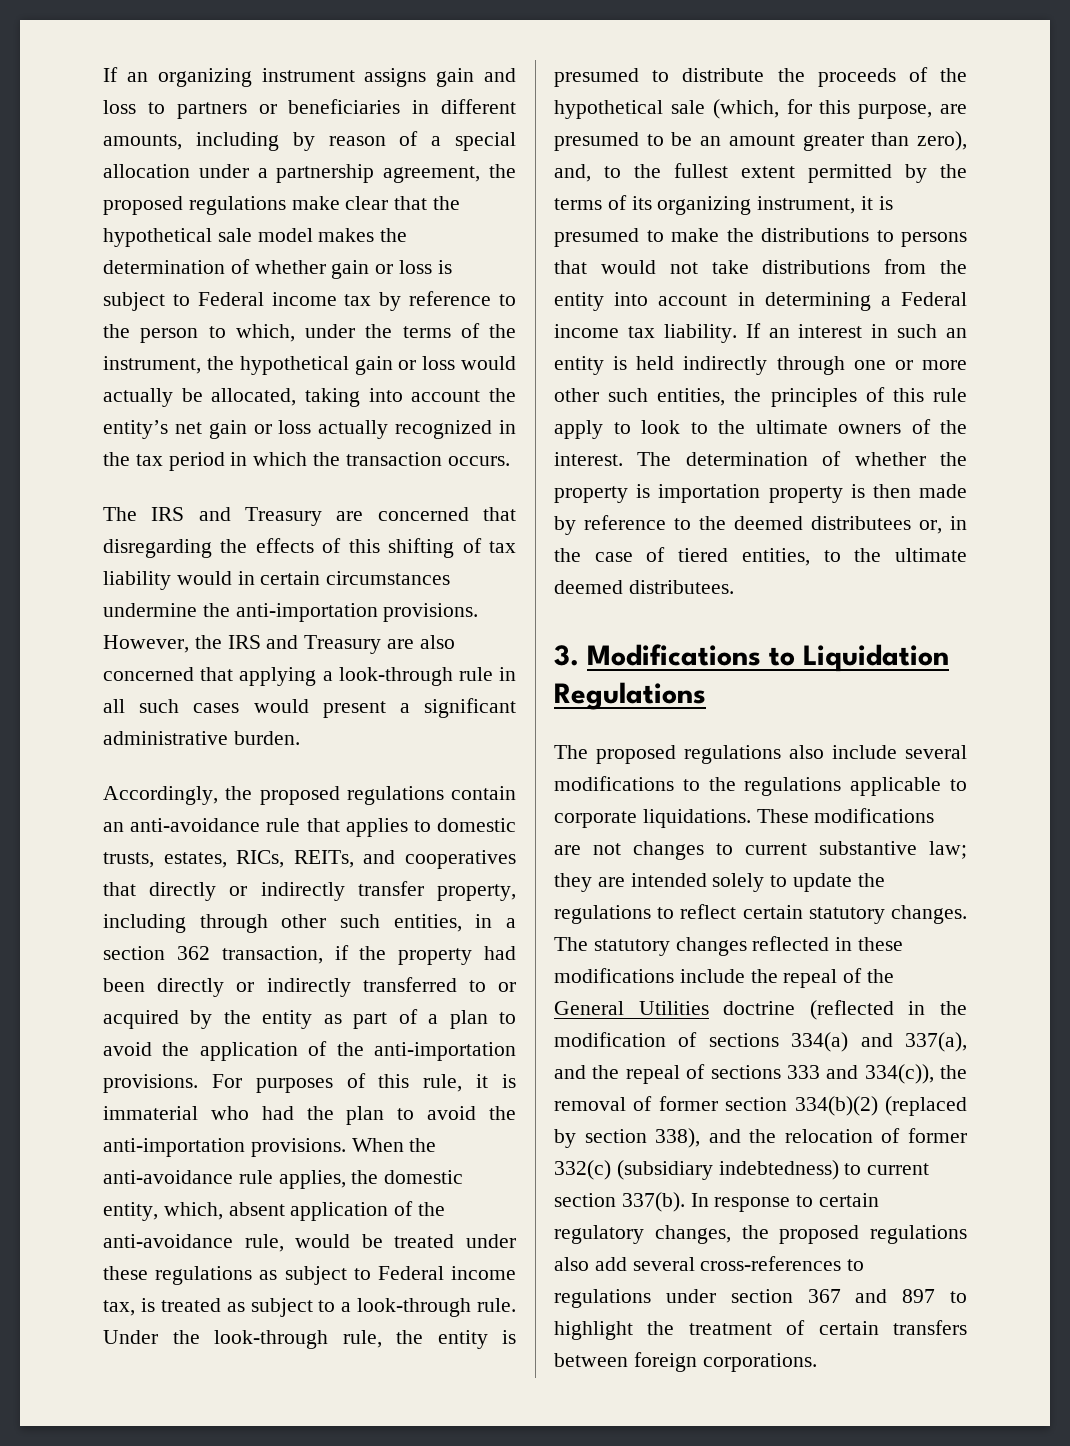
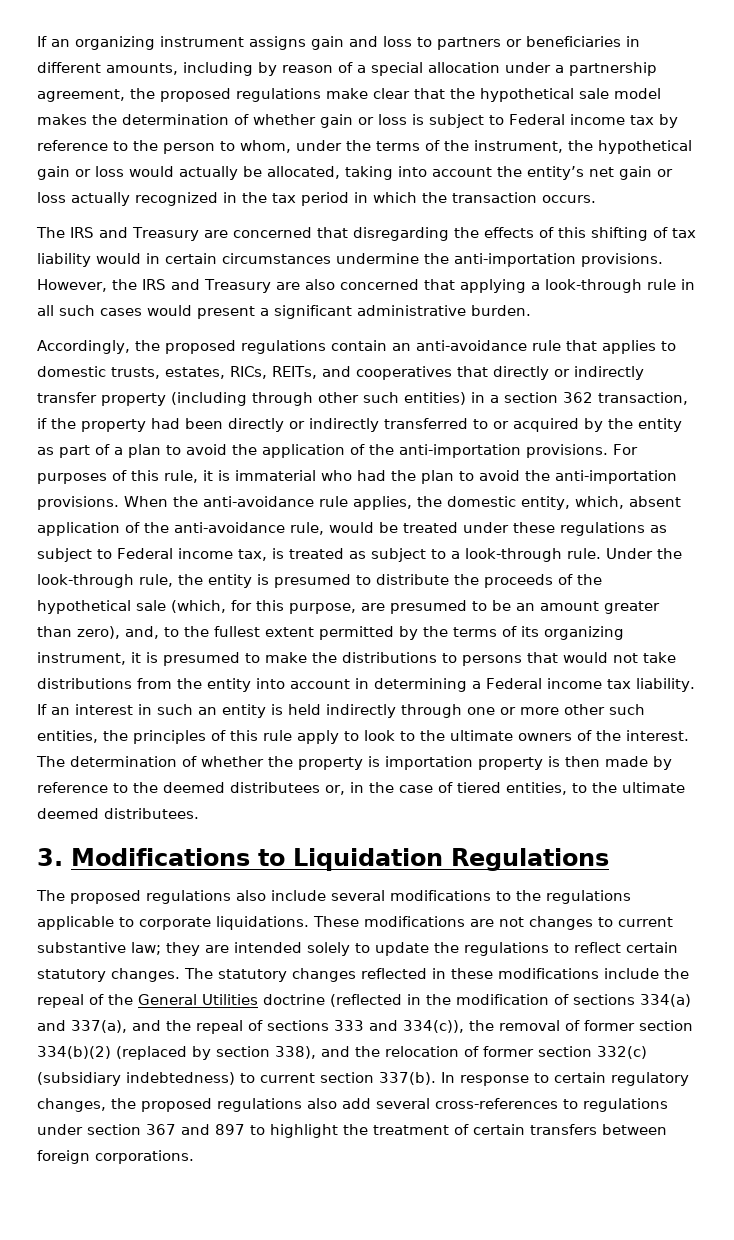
- If an organizing instrument assigns gain and loss to partners or beneficiaries in different amounts, including by reason of a special allocation under a partnership agreement, the proposed regulations make clear that the hypothetical sale model makes the determination of whether gain or loss is subject to Federal income tax by reference to the person to which, under the terms of the instrument, the hypothetical gain or loss would actually be allocated, taking into account the entity’s net gain or loss actually recognized in the tax period in which the transaction occurs.
+ If an organizing instrument assigns gain and loss to partners or beneficiaries in different amounts, including by reason of a special allocation under a partnership agreement, the proposed regulations make clear that the hypothetical sale model makes the determination of whether gain or loss is subject to Federal income tax by reference to the person to whom, under the terms of the instrument, the hypothetical gain or loss would actually be allocated, taking into account the entity’s net gain or loss actually recognized in the tax period in which the transaction occurs.
- Accordingly, the proposed regulations contain an anti-avoidance rule that applies to domestic trusts, estates, RICs, REITs, and cooperatives that directly or indirectly transfer property, including through other such entities, in a section 362 transaction, if the property had been directly or indirectly transferred to or acquired by the entity as part of a plan to avoid the application of the anti-importation provisions.
+ Accordingly, the proposed regulations contain an anti-avoidance rule that applies to domestic trusts, estates, RICs, REITs, and cooperatives that directly or indirectly transfer property (including through other such entities) in a section 362 transaction, if the property had been directly or indirectly transferred to or acquired by the entity as part of a plan to avoid the application of the anti-importation provisions.
- The statutory changes reflected in these modifications include the repeal of the General Utilities doctrine (reflected in the modification of sections 334(a) and 337(a), and the repeal of sections 333 and 334(c)), the removal of former section 334(b)(2) (replaced by section 338), and the relocation of former 332(c) (subsidiary indebtedness) to current section 337(b).
+ The statutory changes reflected in these modifications include the repeal of the General Utilities doctrine (reflected in the modification of sections 334(a) and 337(a), and the repeal of sections 333 and 334(c)), the removal of former section 334(b)(2) (replaced by section 338), and the relocation of former section 332(c) (subsidiary indebtedness) to current section 337(b).

